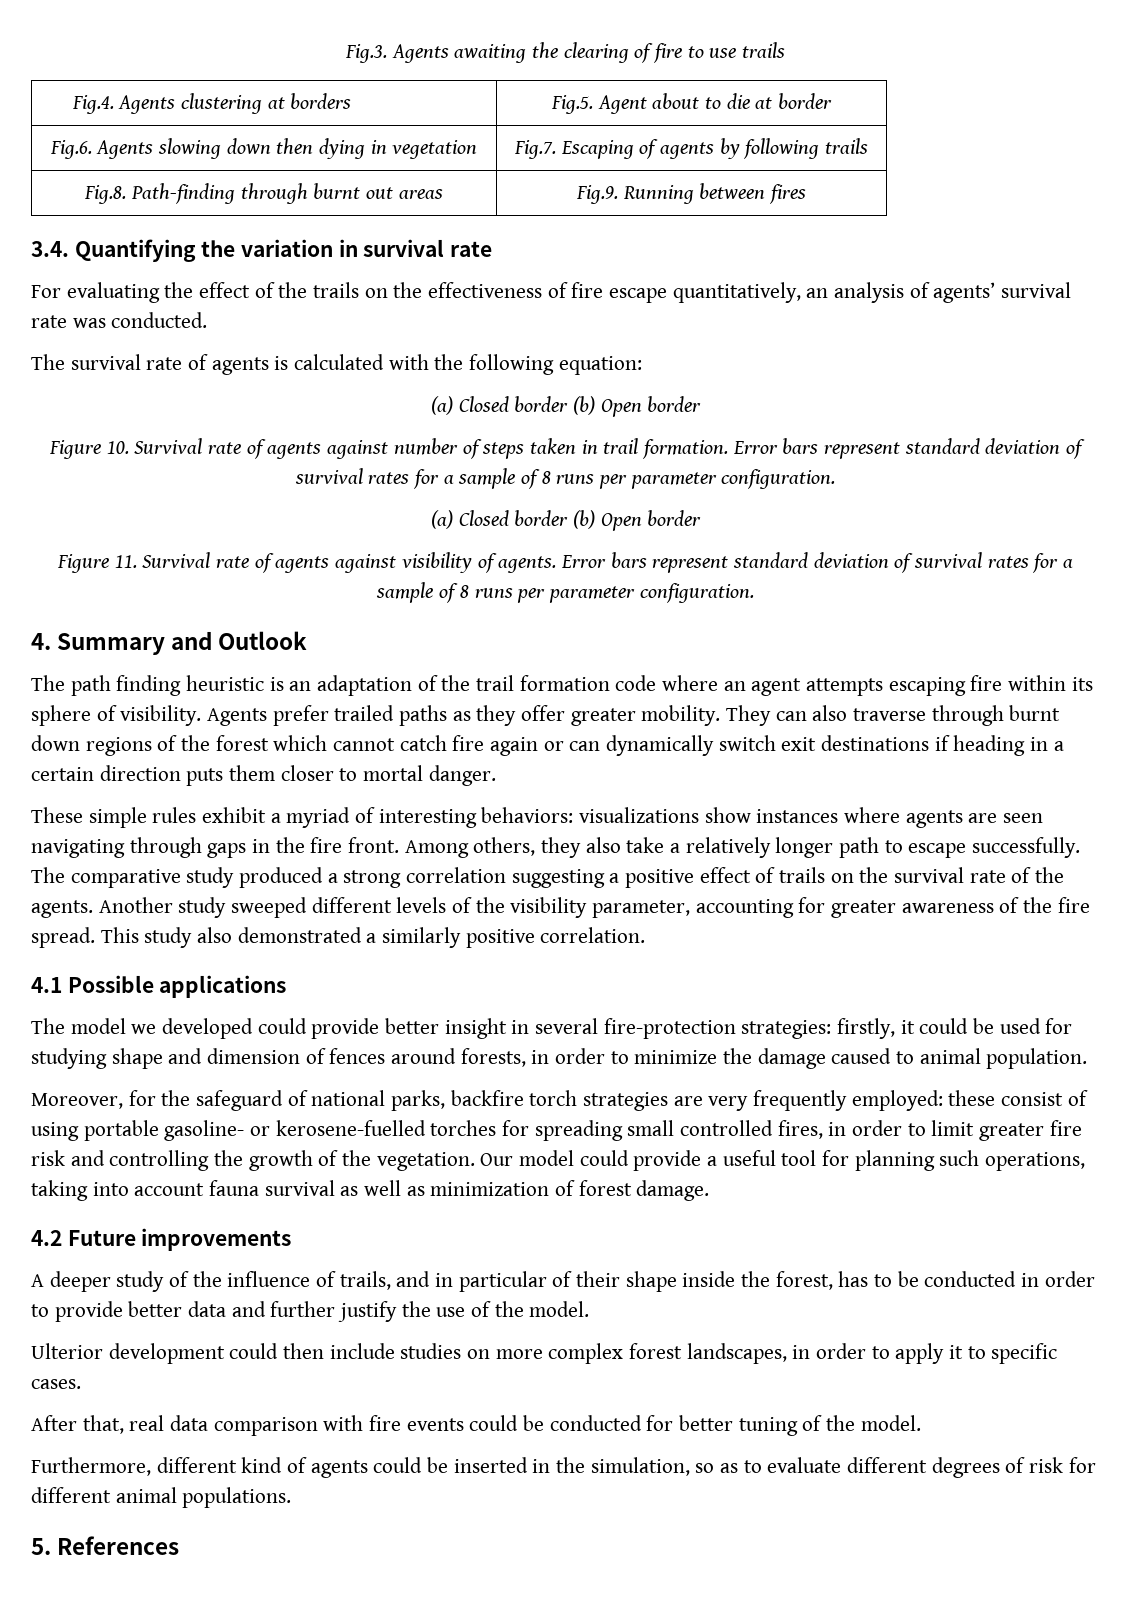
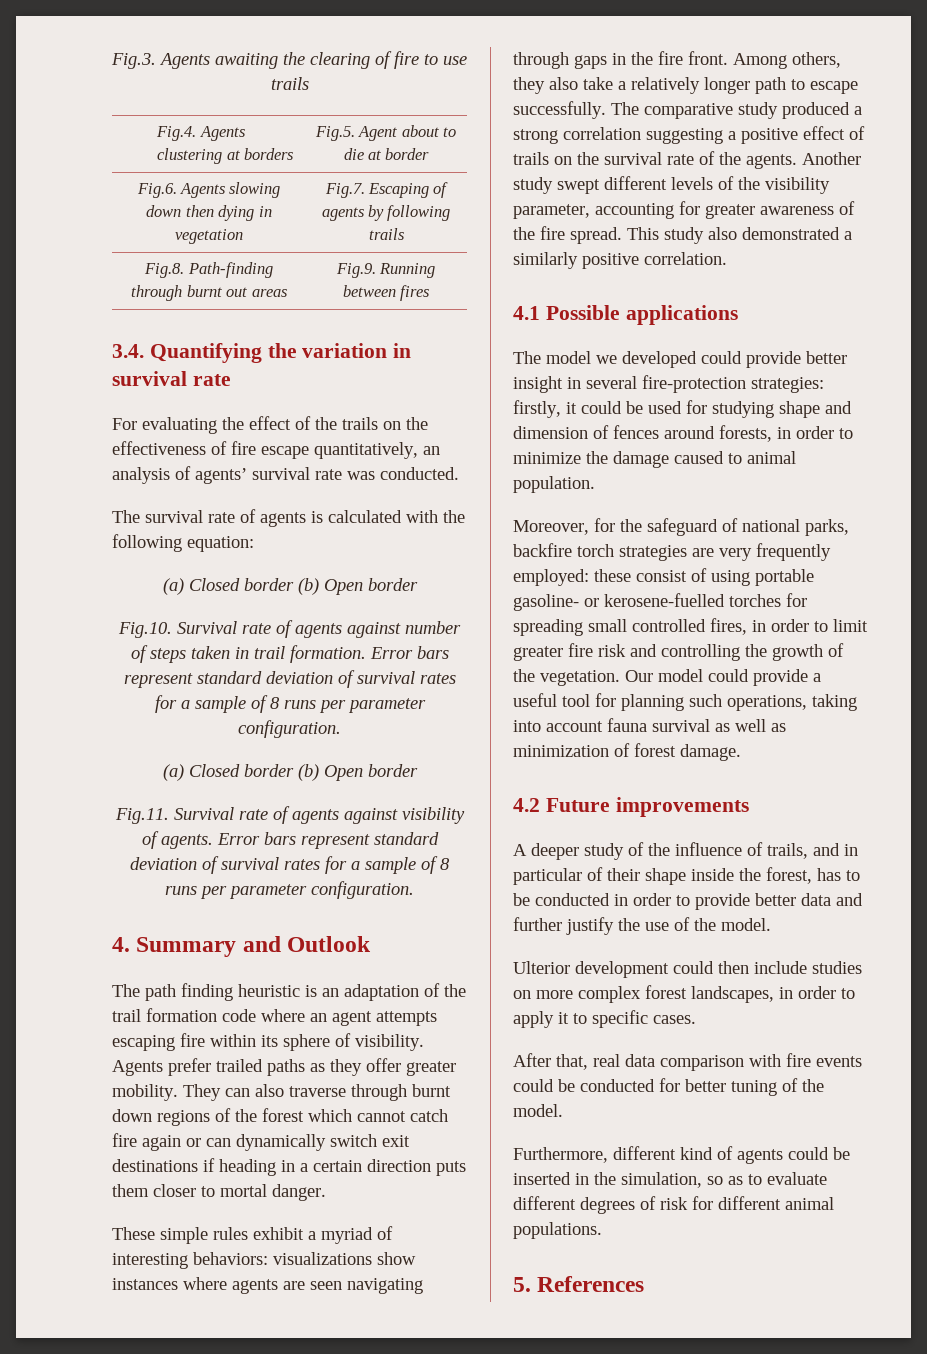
- Figure 10. Survival rate of agents against number of steps taken in trail formation.
+ Fig.10. Survival rate of agents against number of steps taken in trail formation.
- Figure 11. Survival rate of agents against visibility of agents.
+ Fig.11. Survival rate of agents against visibility of agents.
- Another study sweeped different levels of the visibility parameter, accounting for greater awareness of the fire spread.
+ Another study swept different levels of the visibility parameter, accounting for greater awareness of the fire spread.

